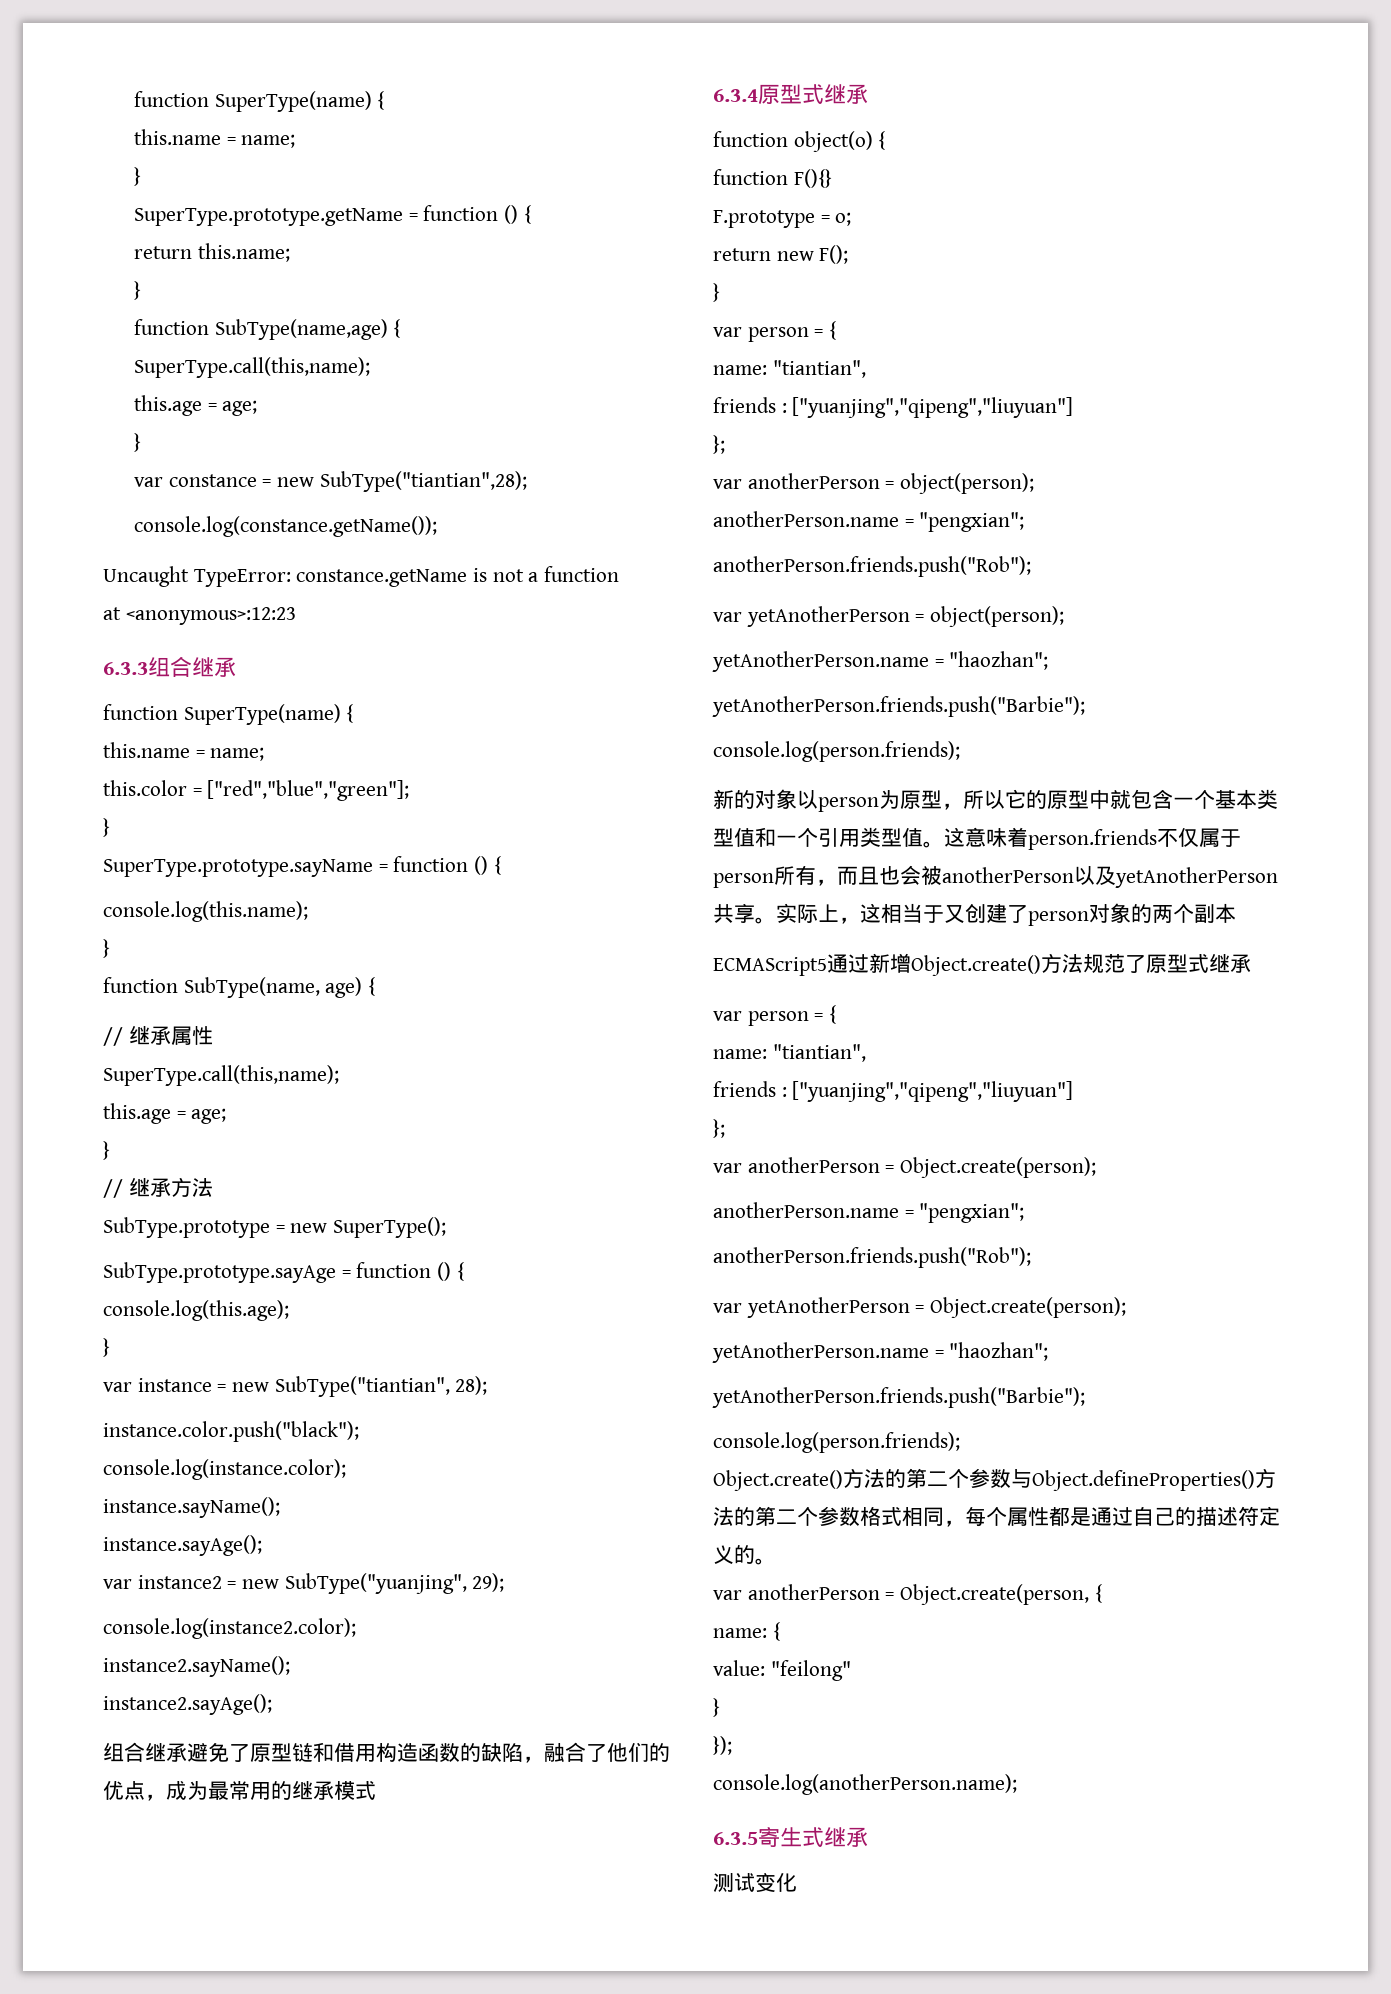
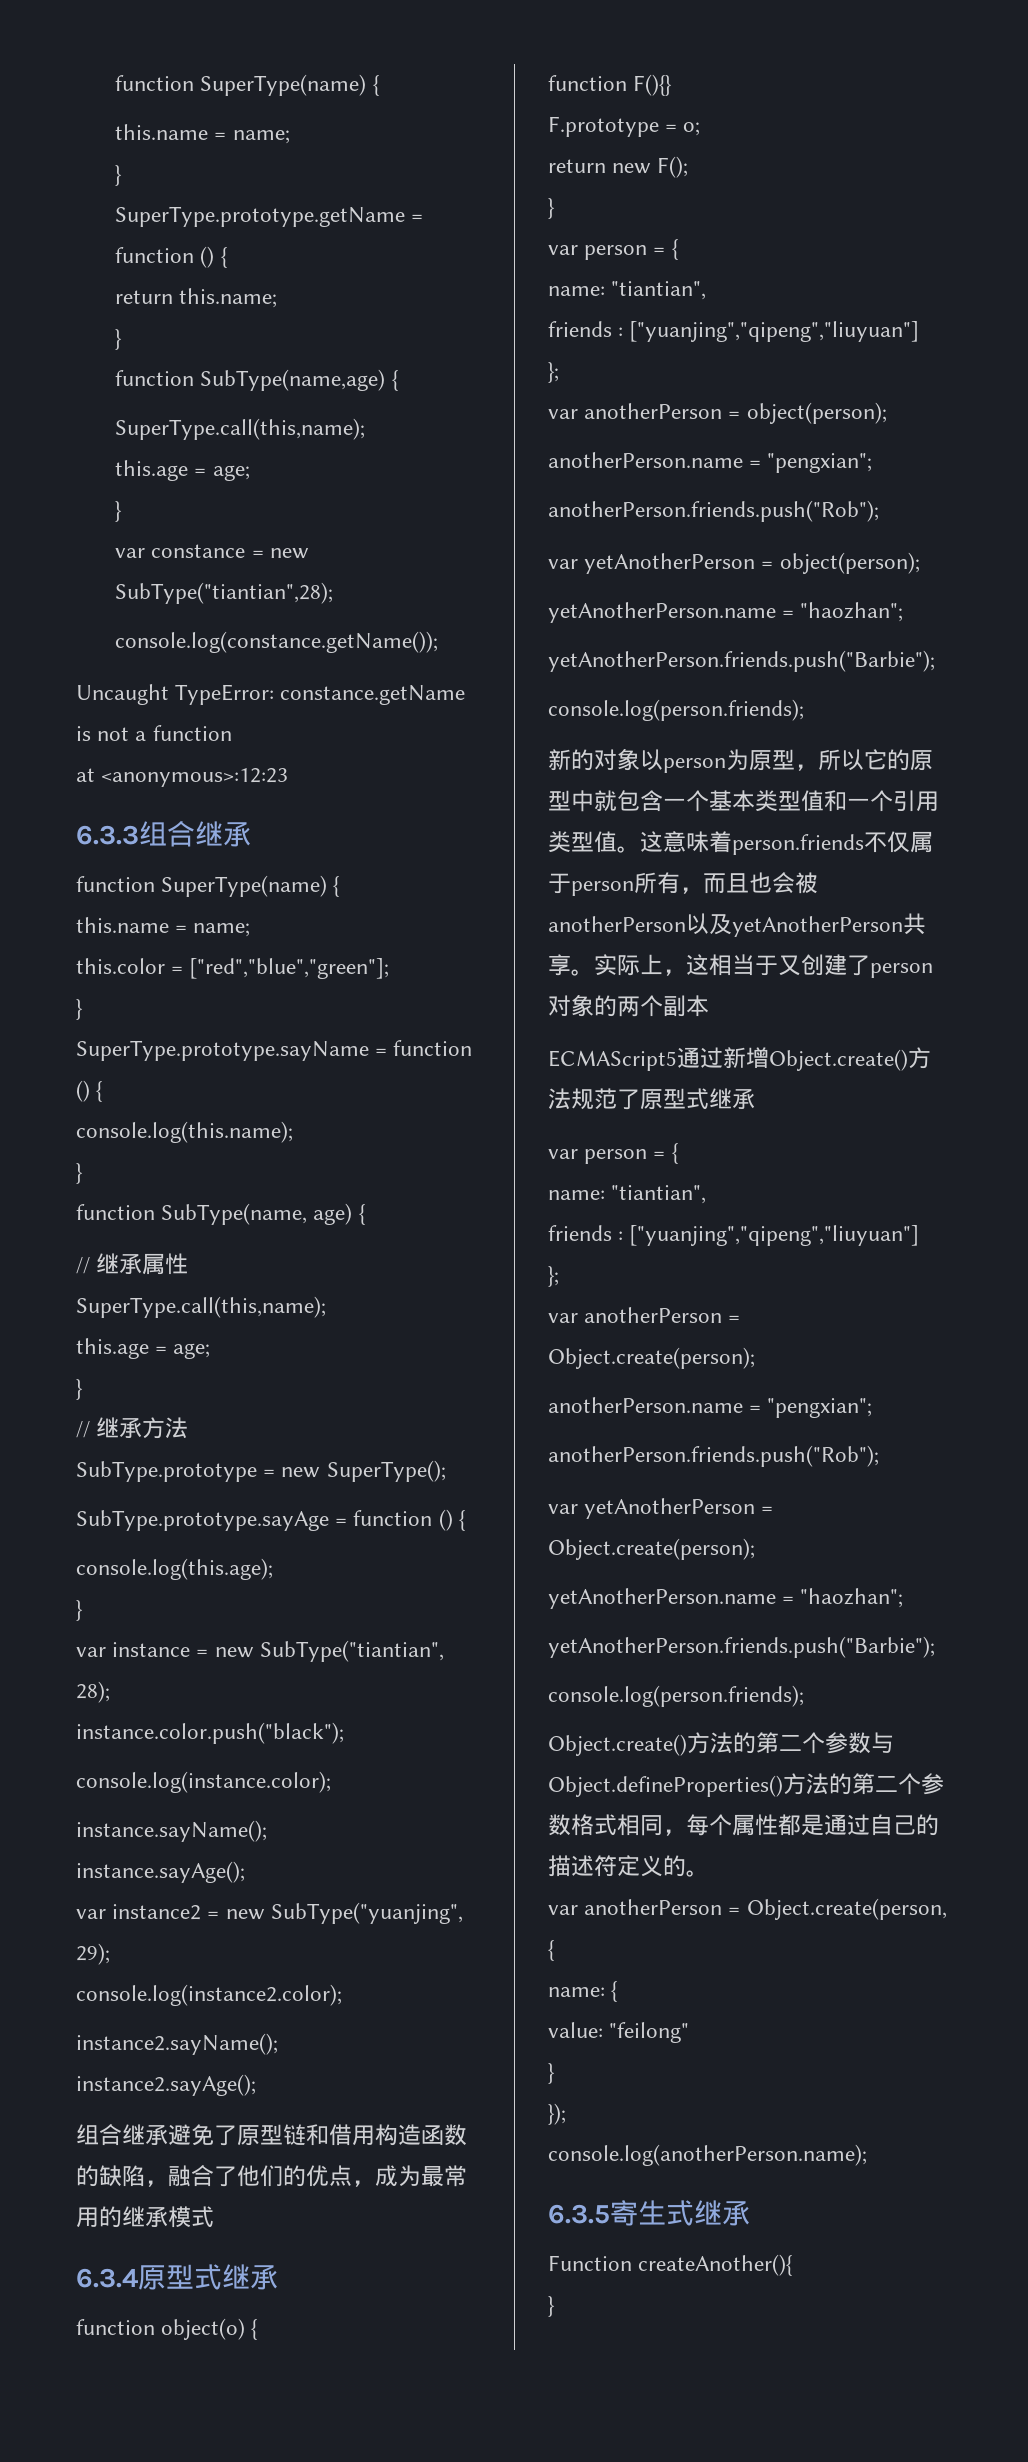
- 测试变化
+ Function createAnother(){
+ }

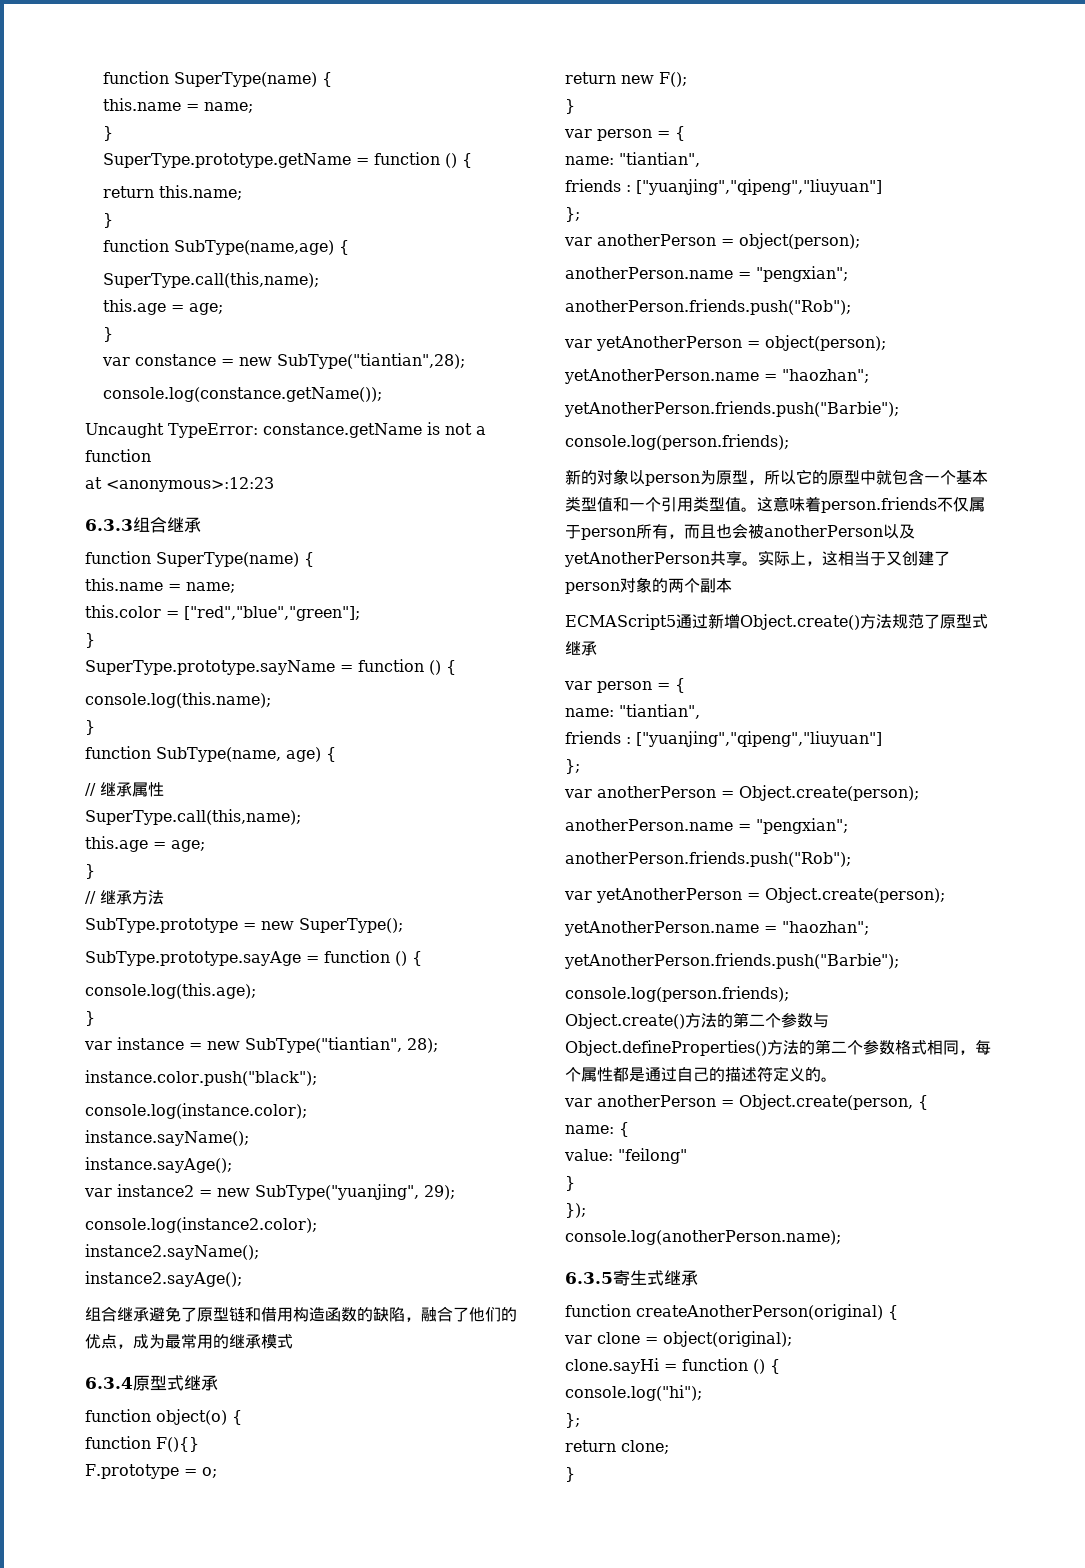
- Function createAnother(){
+ function createAnotherPerson(original) {
+ var clone = object(original);
+ clone.sayHi = function () {
+ console.log("hi");
+ };
+ return clone;

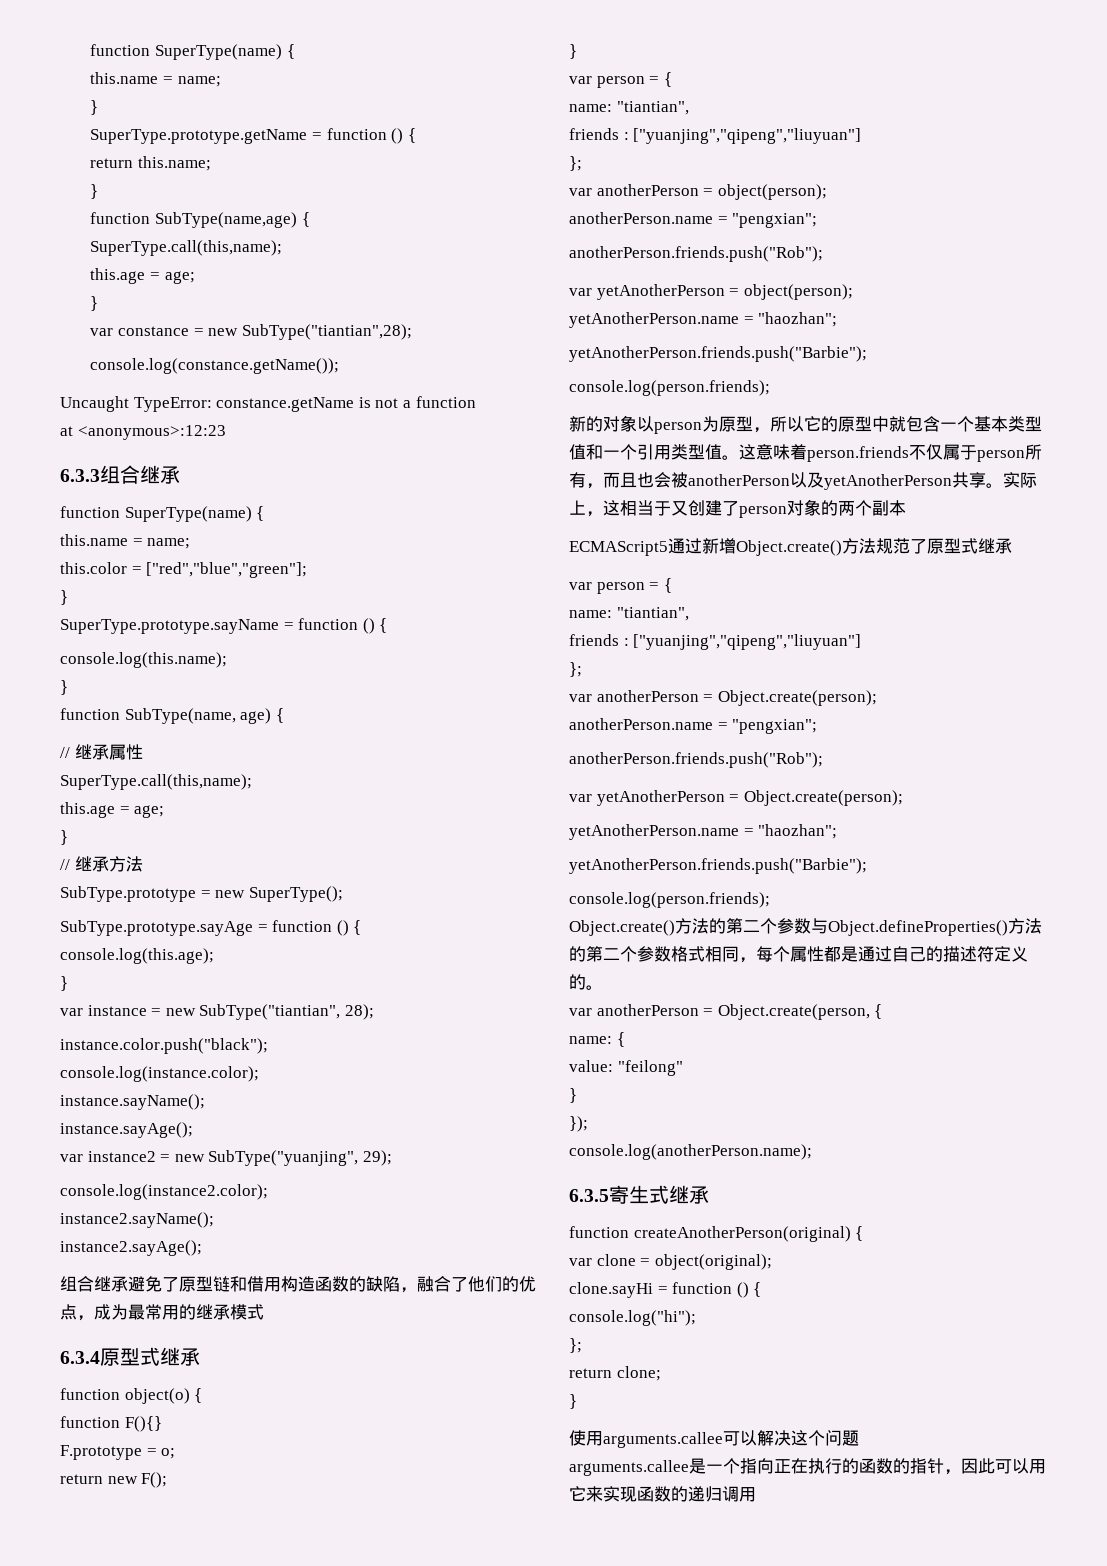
+ 使用arguments.callee可以解决这个问题
+ arguments.callee是一个指向正在执行的函数的指针，因此可以用它来实现函数的递归调用

